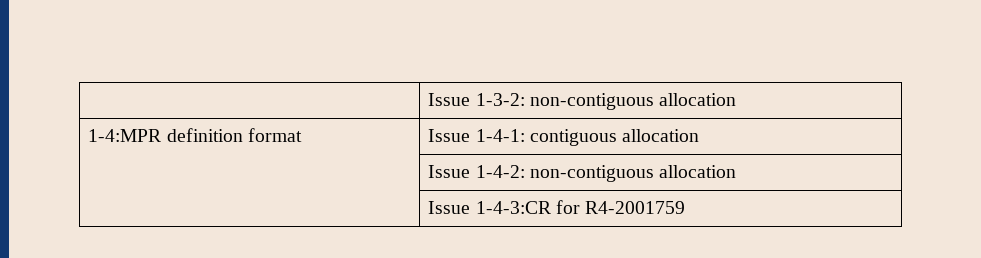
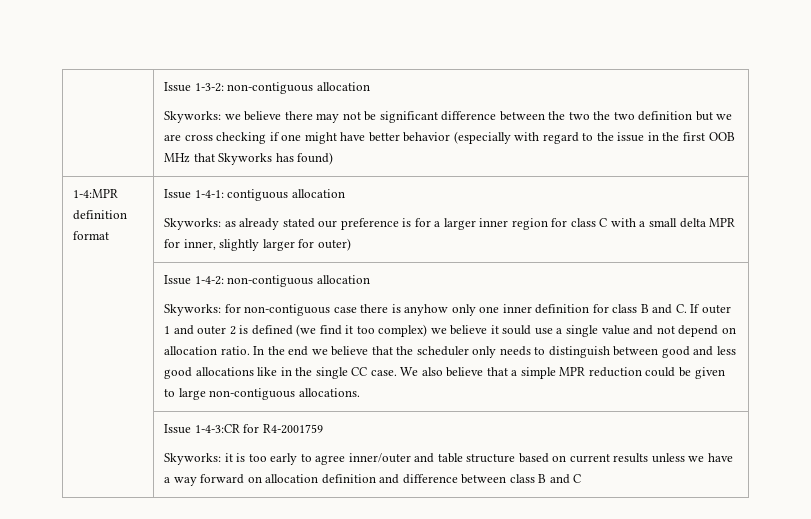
+ Skyworks: we believe there may not be significant difference between the two the two definition but we are cross checking if one might have better behavior (especially with regard to the issue in the first OOB MHz that Skyworks has found)
  1-4:MPR definition format | Issue 1-4-1: contiguous allocation
+ Skyworks: as already stated our preference is for a larger inner region for class C with a small delta MPR for inner, slightly larger for outer)
  | Issue 1-4-2: non-contiguous allocation
+ Skyworks: for non-contiguous case there is anyhow only one inner definition for class B and C. If outer 1 and outer 2 is defined (we find it too complex) we believe it sould use a single value and not depend on allocation ratio. In the end we believe that the scheduler only needs to distinguish between good and less good allocations like in the single CC case. We also believe that a simple MPR reduction could be given to large non-contiguous allocations.
  | Issue 1-4-3:CR for R4-2001759
+ Skyworks: it is too early to agree inner/outer and table structure based on current results unless we have a way forward on allocation definition and difference between class B and C

